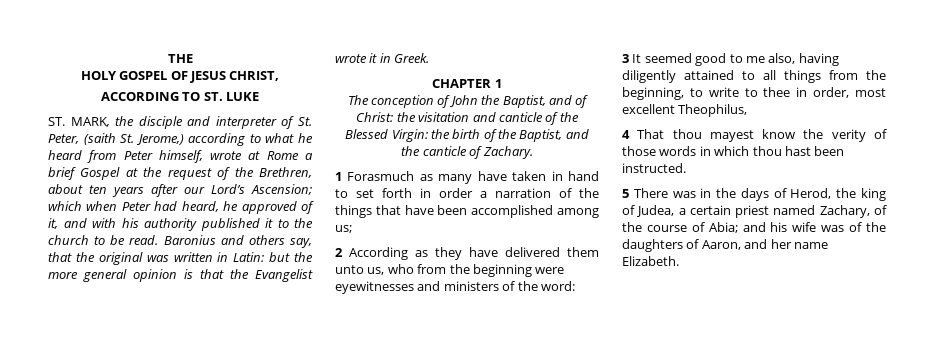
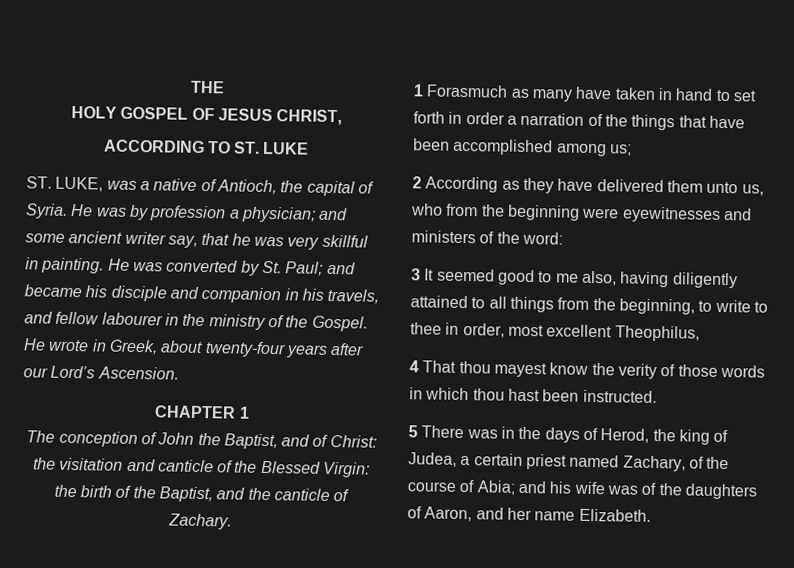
- ST. MARK, the disciple and interpreter of St. Peter, (saith St. Jerome,) according to what he heard from Peter himself, wrote at Rome a brief Gospel at the request of the Brethren, about ten years after our Lord’s Ascension; which when Peter had heard, he approved of it, and with his authority published it to the church to be read. Baronius and others say, that the original was written in Latin: but the more general opinion is that the Evangelist wrote it in Greek.
+ ST. LUKE, was a native of Antioch, the capital of Syria. He was by profession a physician; and some ancient writer say, that he was very skillful in painting. He was converted by St. Paul; and became his disciple and companion in his travels, and fellow labourer in the ministry of the Gospel. He wrote in Greek, about twenty-four years after our Lord’s Ascension.

